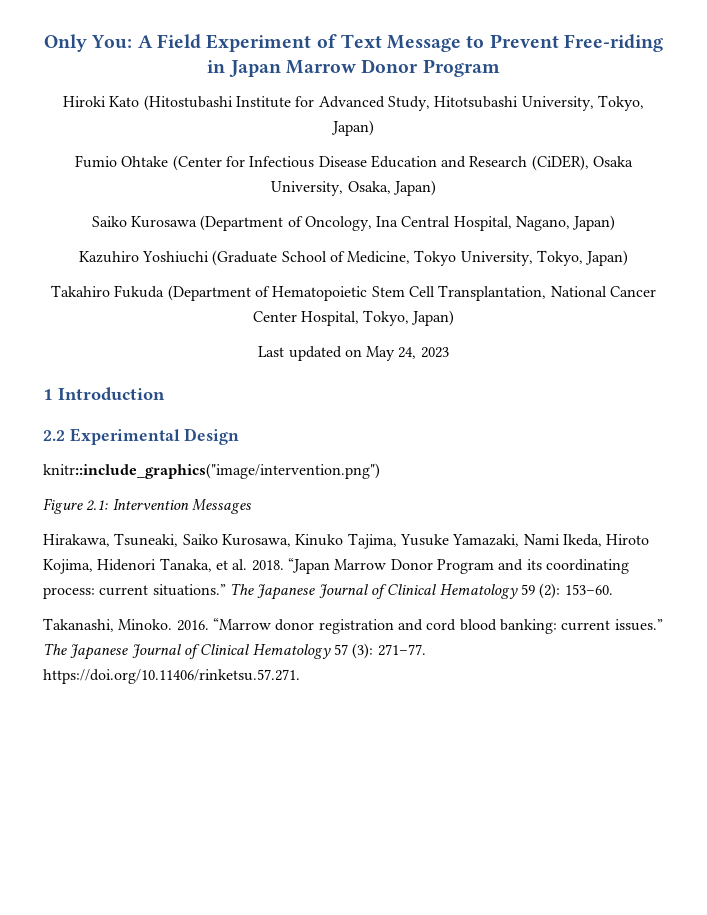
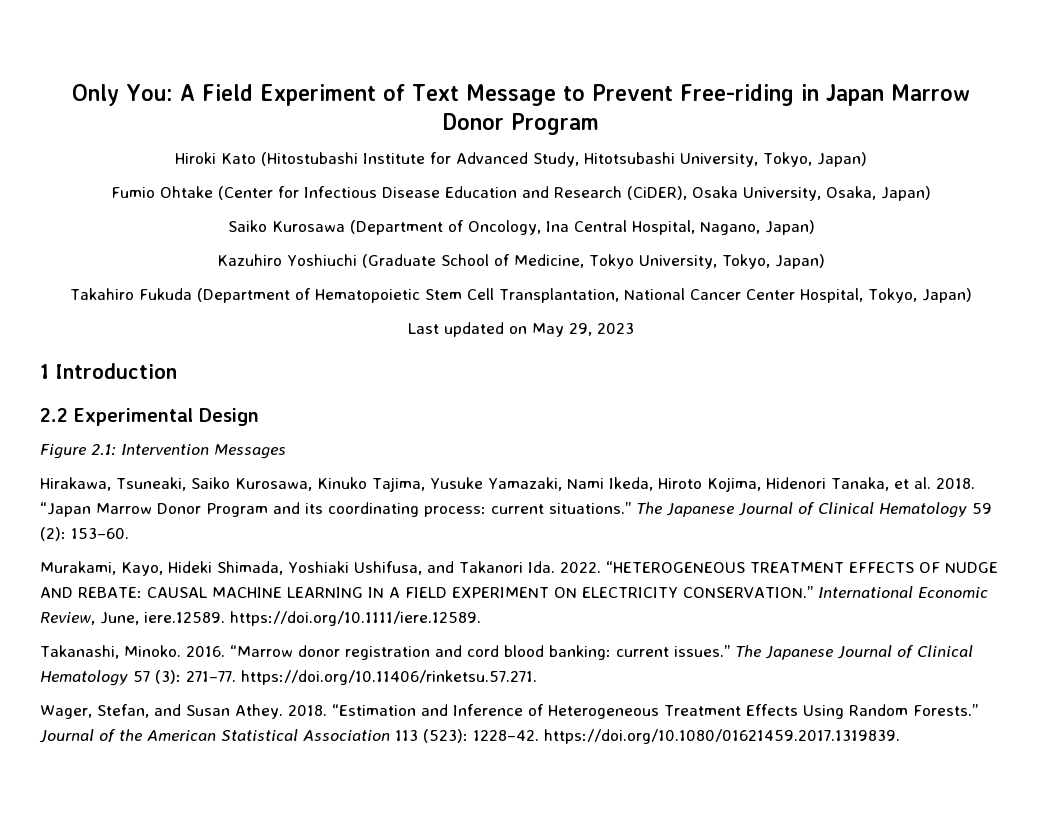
- Last updated on May 24, 2023
+ Last updated on May 29, 2023
- knitr::include_graphics("image/intervention.png")
+ Murakami, Kayo, Hideki Shimada, Yoshiaki Ushifusa, and Takanori Ida. 2022. “HETEROGENEOUS TREATMENT EFFECTS OF NUDGE AND REBATE: CAUSAL MACHINE LEARNING IN A FIELD EXPERIMENT ON ELECTRICITY CONSERVATION.” International Economic Review, June, iere.12589. https://doi.org/10.1111/iere.12589.
+ Wager, Stefan, and Susan Athey. 2018. “Estimation and Inference of Heterogeneous Treatment Effects Using Random Forests.” Journal of the American Statistical Association 113 (523): 1228–42. https://doi.org/10.1080/01621459.2017.1319839.

